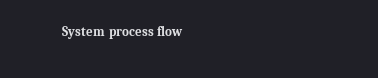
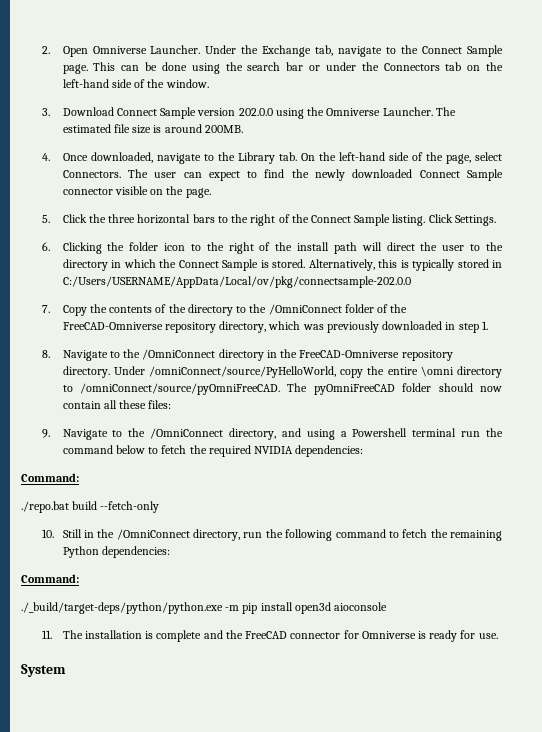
- System process flow
+ 2. Open Omniverse Launcher. Under the Exchange tab, navigate to the Connect Sample page. This can be done using the search bar or under the Connectors tab on the left-hand side of the window.
+ 3. Download Connect Sample version 202.0.0 using the Omniverse Launcher. The estimated file size is around 200MB.
+ 4. Once downloaded, navigate to the Library tab. On the left-hand side of the page, select Connectors. The user can expect to find the newly downloaded Connect Sample connector visible on the page.
+ 5. Click the three horizontal bars to the right of the Connect Sample listing. Click Settings.
+ 6. Clicking the folder icon to the right of the install path will direct the user to the directory in which the Connect Sample is stored. Alternatively, this is typically stored in C:/Users/USERNAME/AppData/Local/ov/pkg/connectsample-202.0.0
+ 7. Copy the contents of the directory to the /OmniConnect folder of the FreeCAD-Omniverse repository directory, which was previously downloaded in step 1.
+ 8. Navigate to the /OmniConnect directory in the FreeCAD-Omniverse repository directory. Under /omniConnect/source/PyHelloWorld, copy the entire \omni directory to /omniConnect/source/pyOmniFreeCAD. The pyOmniFreeCAD folder should now contain all these files:
+ 9. Navigate to the /OmniConnect directory, and using a Powershell terminal run the command below to fetch the required NVIDIA dependencies:
+ Command:
+ ./repo.bat build --fetch-only
+ 10. Still in the /OmniConnect directory, run the following command to fetch the remaining Python dependencies:
+ Command:
+ ./_build/target-deps/python/python.exe -m pip install open3d aioconsole
+ 11. The installation is complete and the FreeCAD connector for Omniverse is ready for use.
+ System

